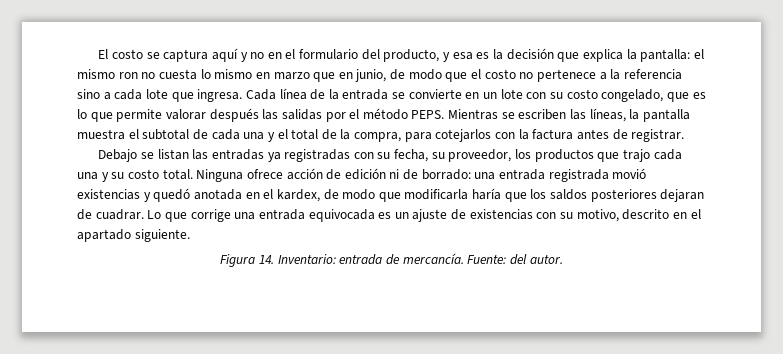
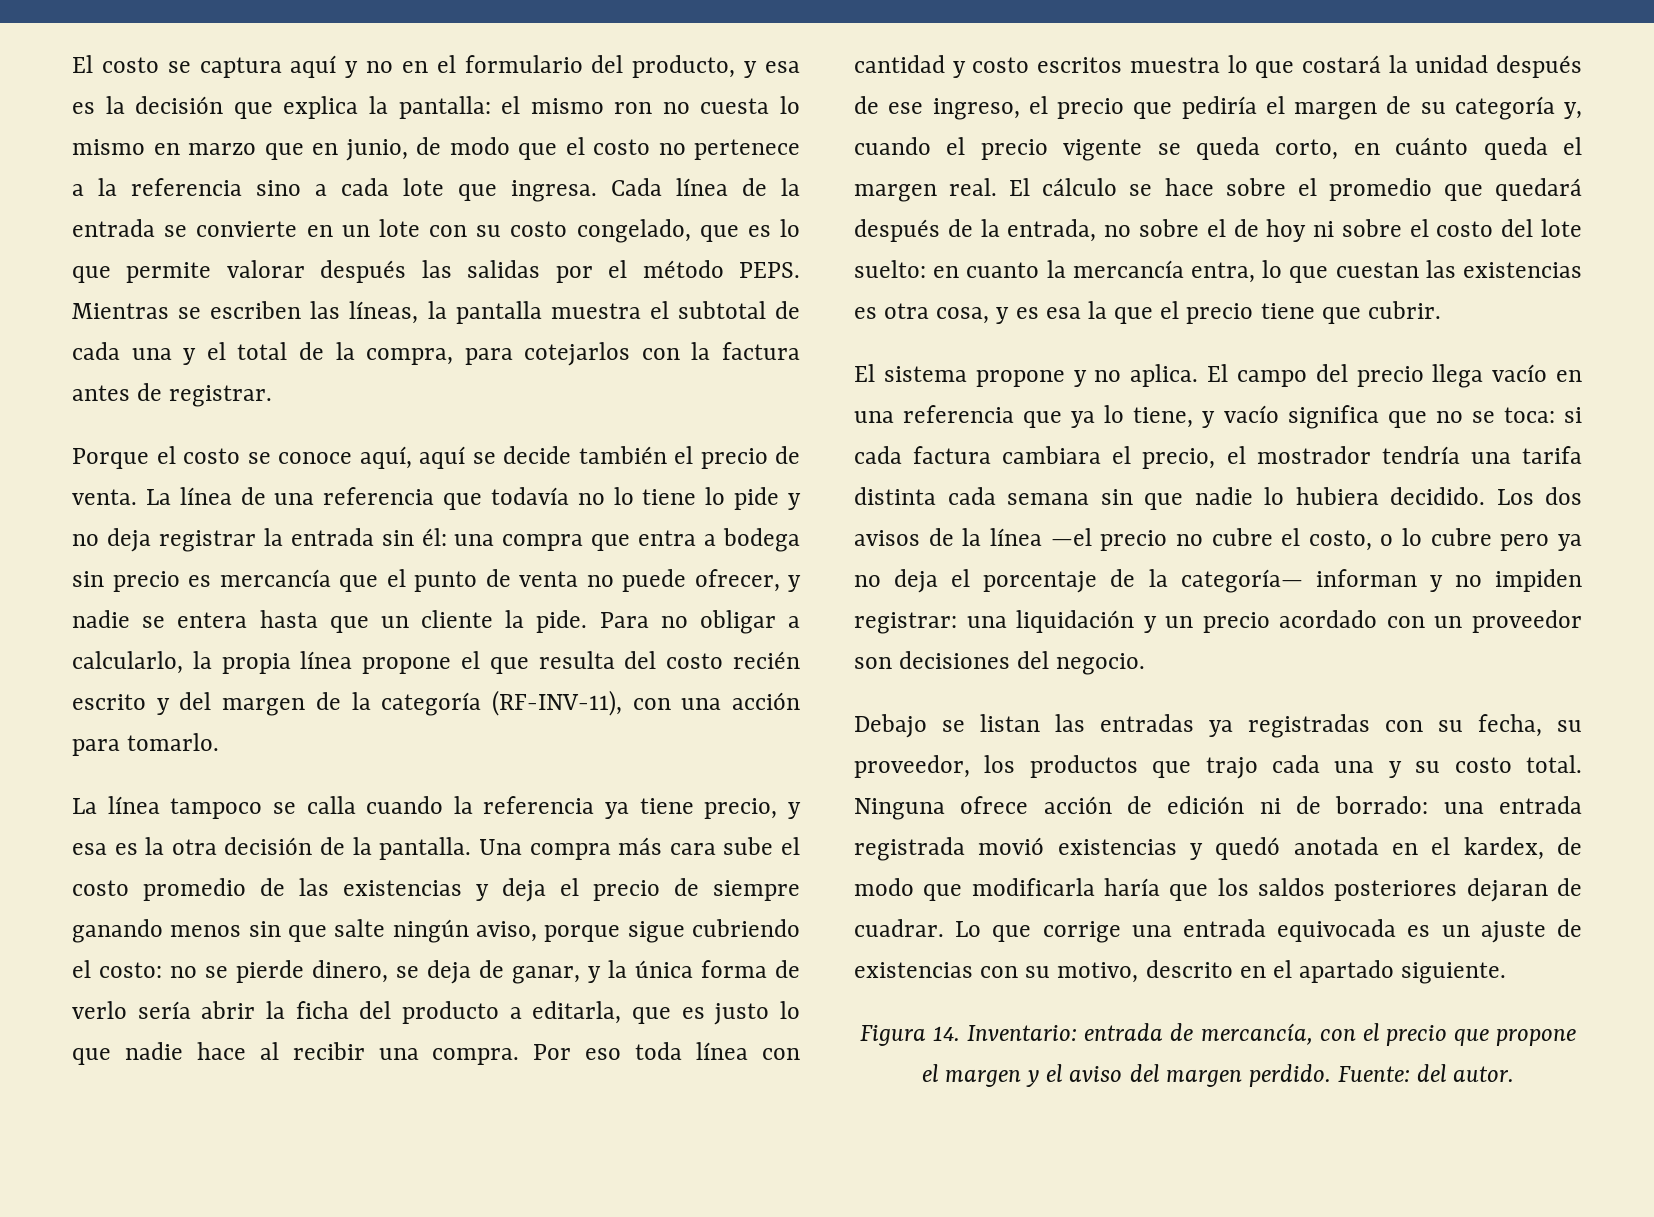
+ Porque el costo se conoce aquí, aquí se decide también el precio de venta. La línea de una referencia que todavía no lo tiene lo pide y no deja registrar la entrada sin él: una compra que entra a bodega sin precio es mercancía que el punto de venta no puede ofrecer, y nadie se entera hasta que un cliente la pide. Para no obligar a calcularlo, la propia línea propone el que resulta del costo recién escrito y del margen de la categoría (RF-INV-11), con una acción para tomarlo.
+ La línea tampoco se calla cuando la referencia ya tiene precio, y esa es la otra decisión de la pantalla. Una compra más cara sube el costo promedio de las existencias y deja el precio de siempre ganando menos sin que salte ningún aviso, porque sigue cubriendo el costo: no se pierde dinero, se deja de ganar, y la única forma de verlo sería abrir la ficha del producto a editarla, que es justo lo que nadie hace al recibir una compra. Por eso toda línea con cantidad y costo escritos muestra lo que costará la unidad después de ese ingreso, el precio que pediría el margen de su categoría y, cuando el precio vigente se queda corto, en cuánto queda el margen real. El cálculo se hace sobre el promedio que quedará después de la entrada, no sobre el de hoy ni sobre el costo del lote suelto: en cuanto la mercancía entra, lo que cuestan las existencias es otra cosa, y es esa la que el precio tiene que cubrir.
+ El sistema propone y no aplica. El campo del precio llega vacío en una referencia que ya lo tiene, y vacío significa que no se toca: si cada factura cambiara el precio, el mostrador tendría una tarifa distinta cada semana sin que nadie lo hubiera decidido. Los dos avisos de la línea —el precio no cubre el costo, o lo cubre pero ya no deja el porcentaje de la categoría— informan y no impiden registrar: una liquidación y un precio acordado con un proveedor son decisiones del negocio.
- Figura 14. Inventario: entrada de mercancía.
+ Figura 14. Inventario: entrada de mercancía, con el precio que propone el margen y el aviso del margen perdido.

